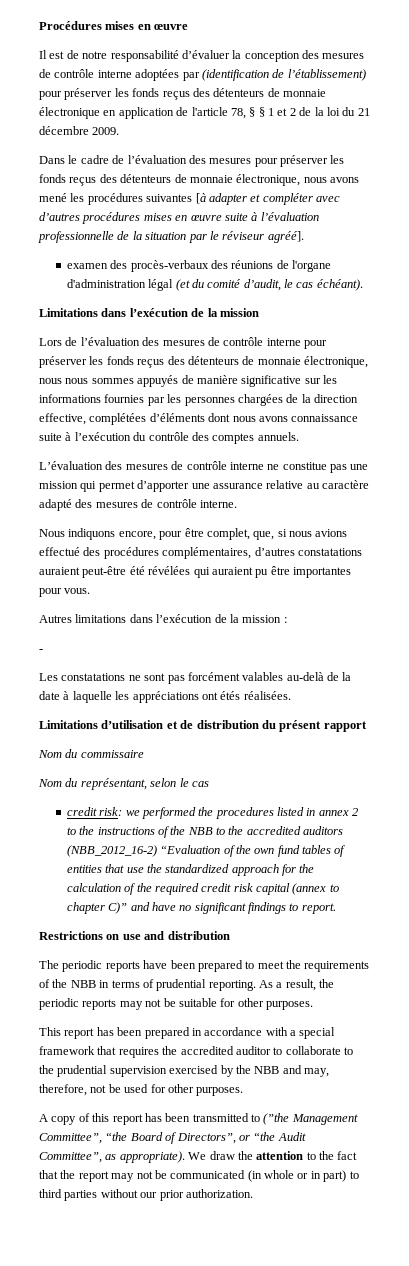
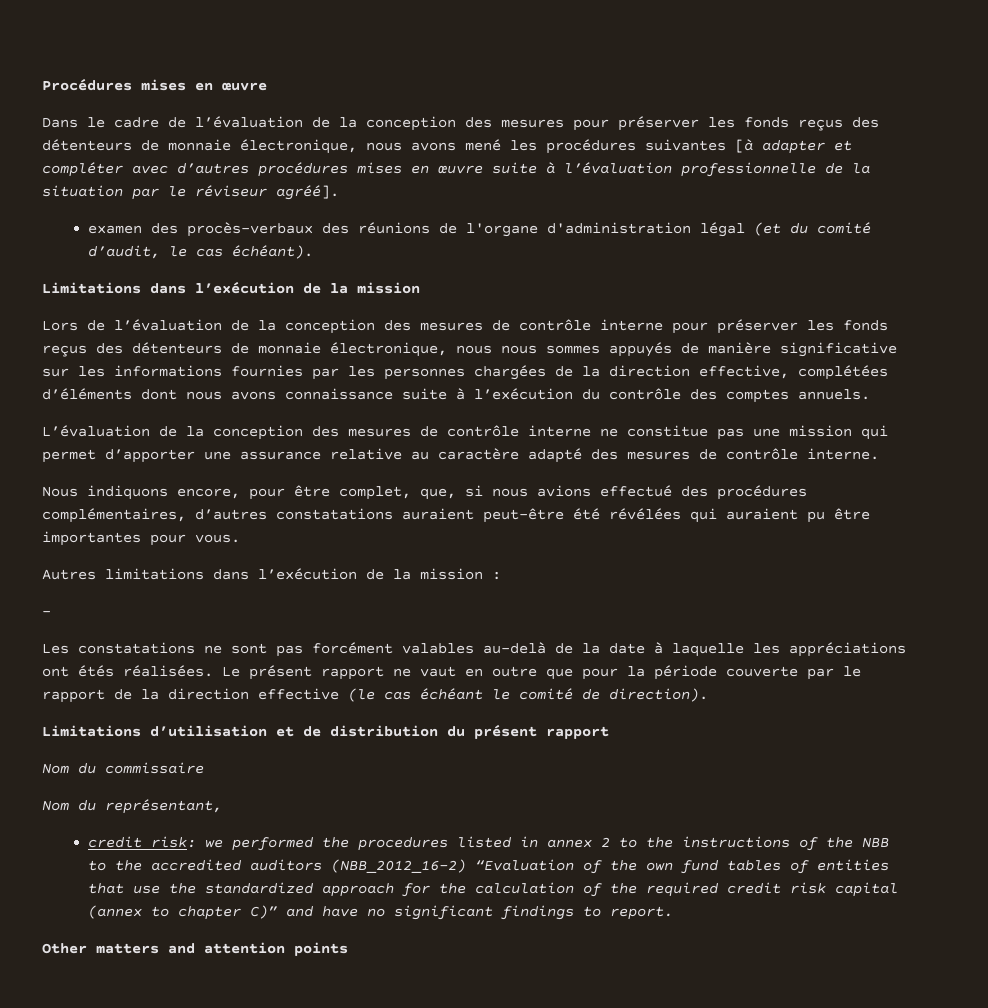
- Il est de notre responsabilité d’évaluer la conception des mesures de contrôle interne adoptées par (identification de l’établissement) pour préserver les fonds reçus des détenteurs de monnaie électronique en application de l'article 78, § § 1 et 2 de la loi du 21 décembre 2009.
- Dans le cadre de l’évaluation des mesures pour préserver les fonds reçus des détenteurs de monnaie électronique, nous avons mené les procédures suivantes [à adapter et compléter avec d’autres procédures mises en œuvre suite à l’évaluation professionnelle de la situation par le réviseur agréé].
+ Dans le cadre de l’évaluation de la conception des mesures pour préserver les fonds reçus des détenteurs de monnaie électronique, nous avons mené les procédures suivantes [à adapter et compléter avec d’autres procédures mises en œuvre suite à l’évaluation professionnelle de la situation par le réviseur agréé].
- Lors de l’évaluation des mesures de contrôle interne pour préserver les fonds reçus des détenteurs de monnaie électronique, nous nous sommes appuyés de manière significative sur les informations fournies par les personnes chargées de la direction effective, complétées d’éléments dont nous avons connaissance suite à l’exécution du contrôle des comptes annuels.
+ Lors de l’évaluation de la conception des mesures de contrôle interne pour préserver les fonds reçus des détenteurs de monnaie électronique, nous nous sommes appuyés de manière significative sur les informations fournies par les personnes chargées de la direction effective, complétées d’éléments dont nous avons connaissance suite à l’exécution du contrôle des comptes annuels.
- L’évaluation des mesures de contrôle interne ne constitue pas une mission qui permet d’apporter une assurance relative au caractère adapté des mesures de contrôle interne.
+ L’évaluation de la conception des mesures de contrôle interne ne constitue pas une mission qui permet d’apporter une assurance relative au caractère adapté des mesures de contrôle interne.
+ Le présent rapport ne vaut en outre que pour la période couverte par le rapport de la direction effective (le cas échéant le comité de direction).
- Nom du représentant, selon le cas
+ Nom du représentant,
- Restrictions on use and distribution
- The periodic reports have been prepared to meet the requirements of the NBB in terms of prudential reporting. As a result, the periodic reports may not be suitable for other purposes.
- This report has been prepared in accordance with a special framework that requires the accredited auditor to collaborate to the prudential supervision exercised by the NBB and may, therefore, not be used for other purposes.
- A copy of this report has been transmitted to (”the Management Committee”, “the Board of Directors”, or “the Audit Committee”, as appropriate). We draw the attention to the fact that the report may not be communicated (in whole or in part) to third parties without our prior authorization.
+ Other matters and attention points

